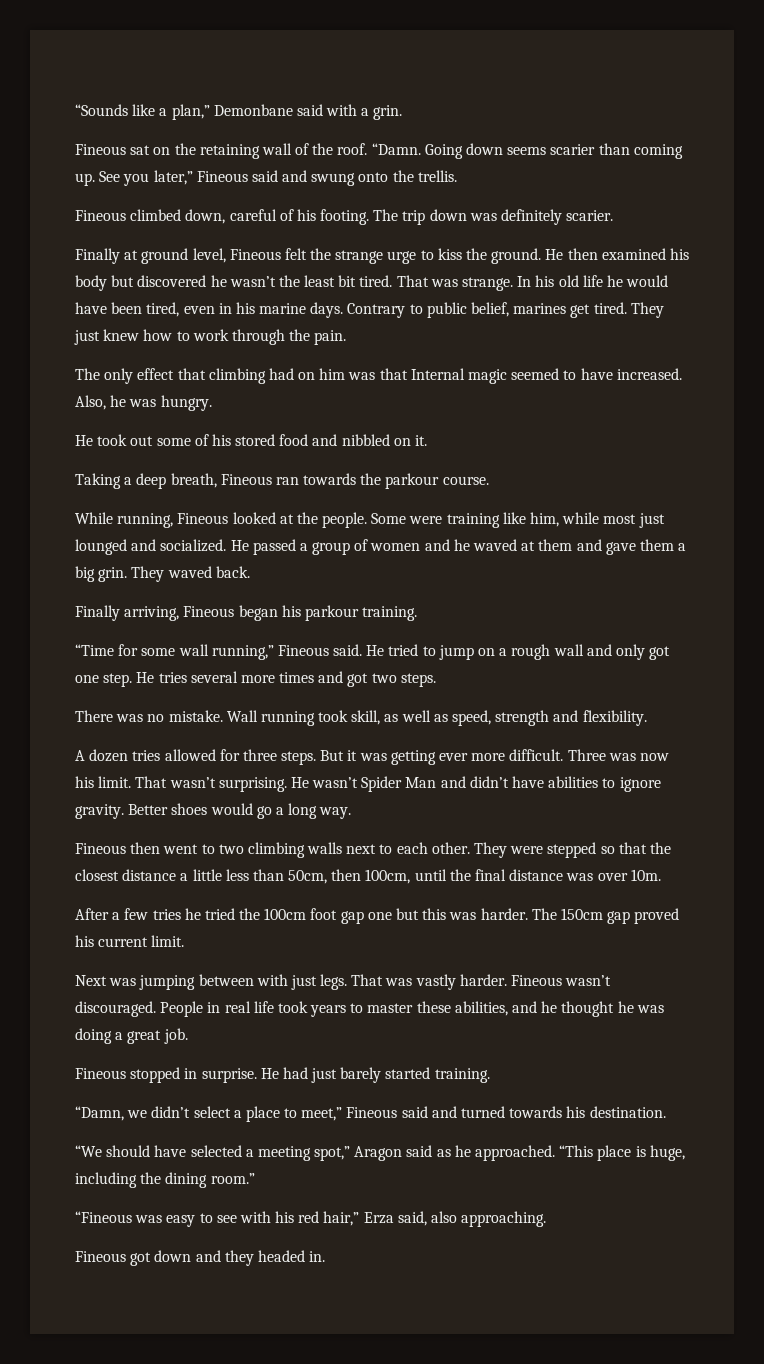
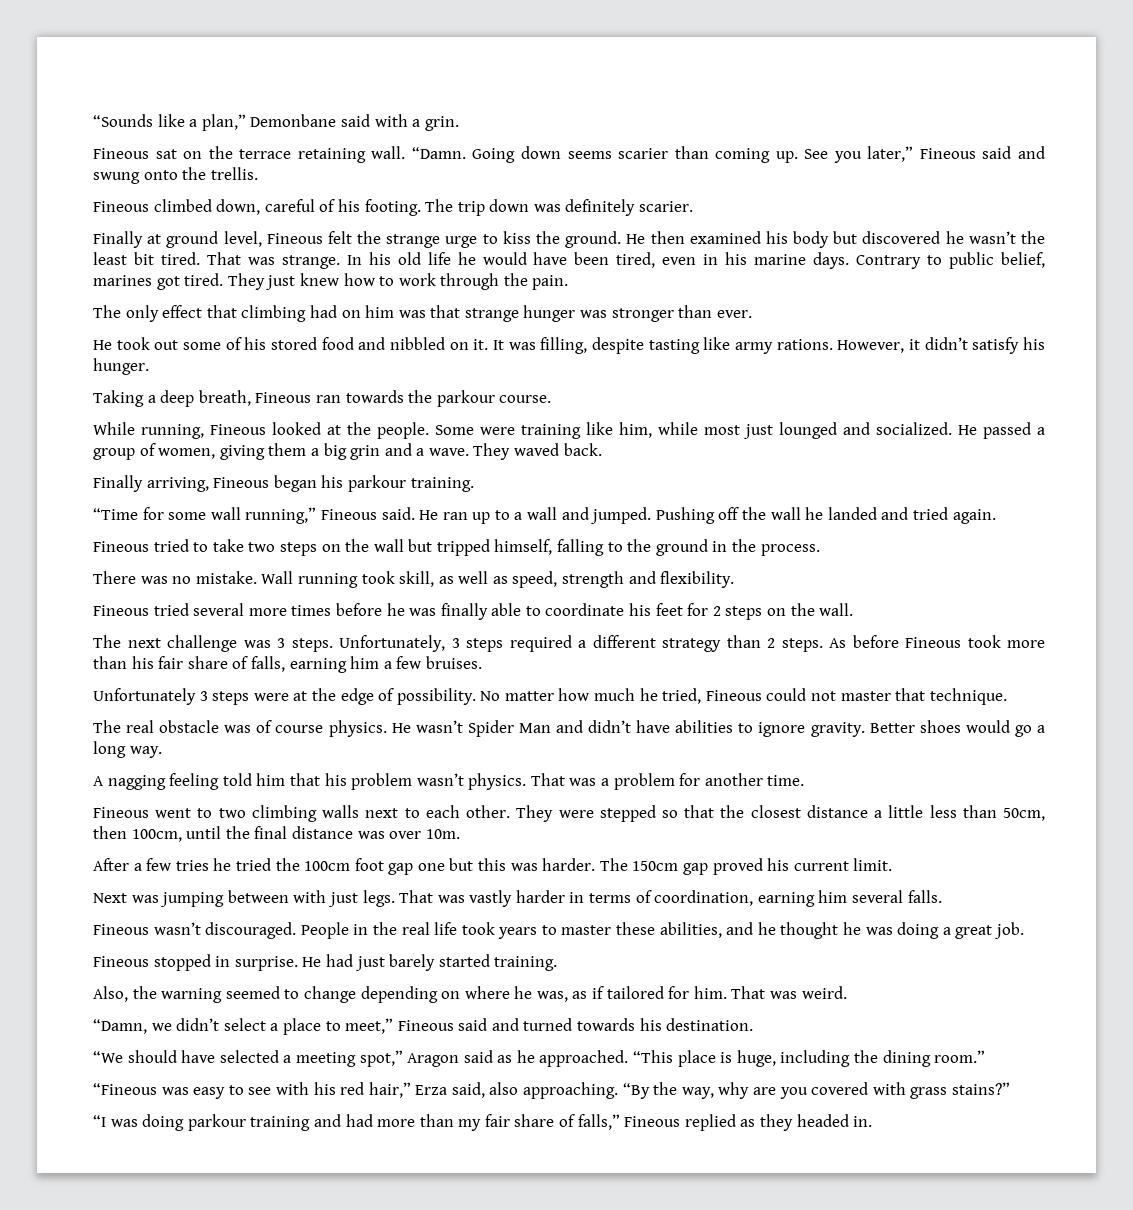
- Fineous sat on the retaining wall of the roof.
+ Fineous sat on the terrace retaining wall.
- Contrary to public belief, marines get tired.
+ Contrary to public belief, marines got tired.
- The only effect that climbing had on him was that Internal magic seemed to have increased. Also, he was hungry.
+ The only effect that climbing had on him was that strange hunger was stronger than ever.
+ It was filling, despite tasting like army rations. However, it didn’t satisfy his hunger.
- He passed a group of women and he waved at them and gave them a big grin.
+ He passed a group of women, giving them a big grin and a wave.
- He tried to jump on a rough wall and only got one step. He tries several more times and got two steps.
+ He ran up to a wall and jumped. Pushing off the wall he landed and tried again.
+ Fineous tried to take two steps on the wall but tripped himself, falling to the ground in the process.
- A dozen tries allowed for three steps. But it was getting ever more difficult. Three was now his limit. That wasn’t surprising.
+ Fineous tried several more times before he was finally able to coordinate his feet for 2 steps on the wall.
+ The next challenge was 3 steps. Unfortunately, 3 steps required a different strategy than 2 steps. As before Fineous took more than his fair share of falls, earning him a few bruises.
+ Unfortunately 3 steps were at the edge of possibility. No matter how much he tried, Fineous could not master that technique.
+ The real obstacle was of course physics.
- Fineous then went to two climbing walls next to each other.
+ A nagging feeling told him that his problem wasn’t physics. That was a problem for another time.
+ Fineous went to two climbing walls next to each other.
- That was vastly harder. Fineous wasn’t discouraged.
+ That was vastly harder in terms of coordination, earning him several falls.
+ Fineous wasn’t discouraged.
- People in real life took years to master these abilities, and he thought he was doing a great job.
+ People in the real life took years to master these abilities, and he thought he was doing a great job.
+ Also, the warning seemed to change depending on where he was, as if tailored for him. That was weird.
- “Fineous was easy to see with his red hair,” Erza said, also approaching.
- Fineous got down and they headed in.
+ “Fineous was easy to see with his red hair,” Erza said, also approaching. “By the way, why are you covered with grass stains?”
+ “I was doing parkour training and had more than my fair share of falls,” Fineous replied as they headed in.

